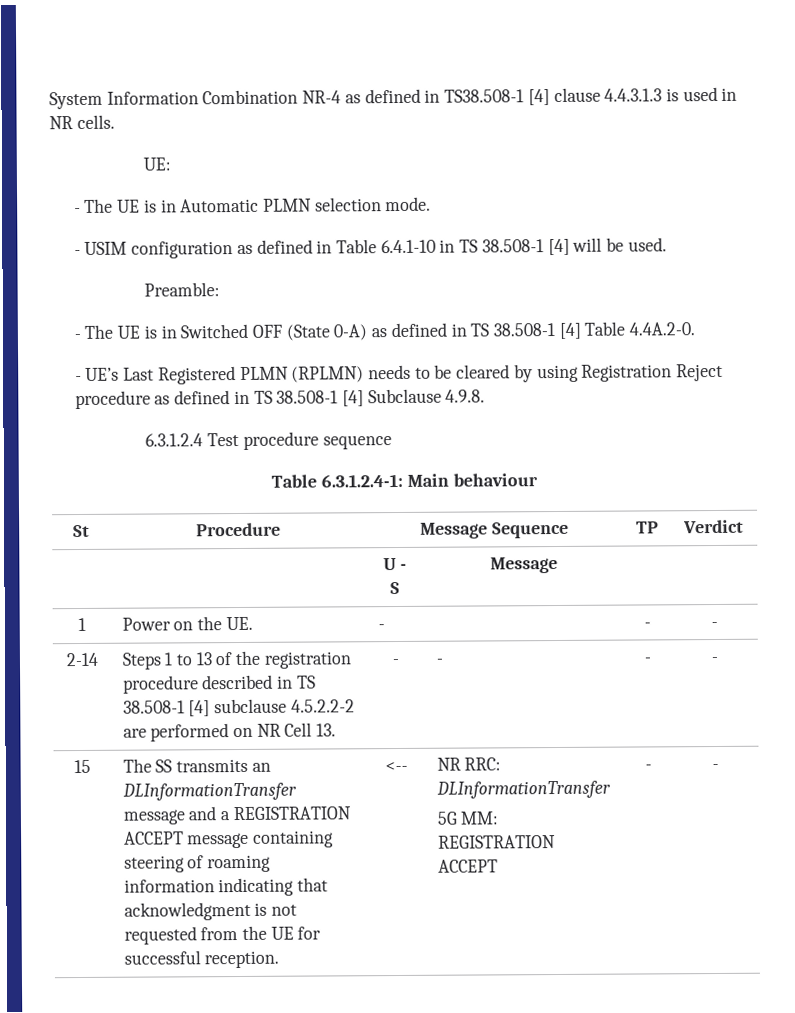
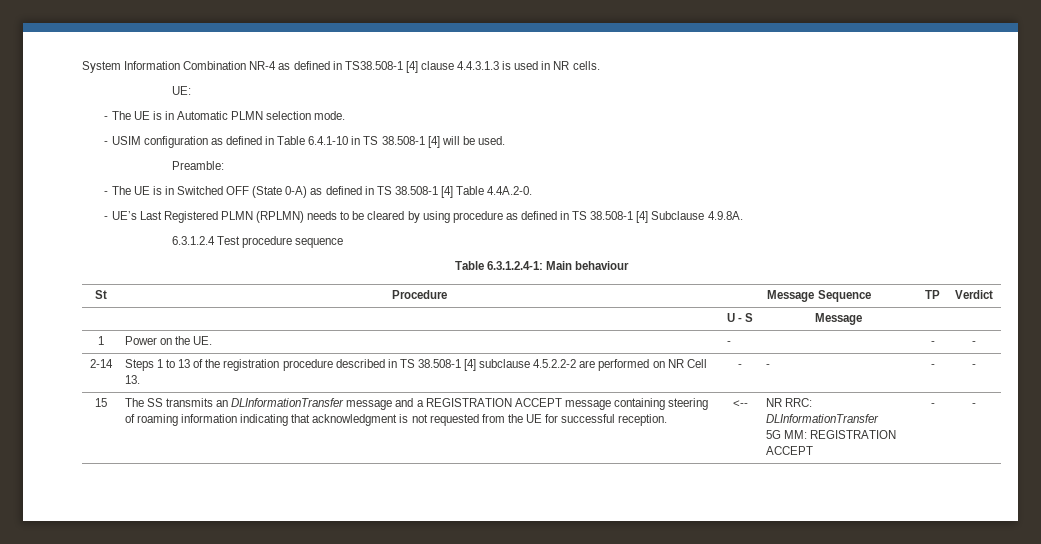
- - UE’s Last Registered PLMN (RPLMN) needs to be cleared by using Registration Reject procedure as defined in TS 38.508-1 [4] Subclause 4.9.8.
+ - UE’s Last Registered PLMN (RPLMN) needs to be cleared by using procedure as defined in TS 38.508-1 [4] Subclause 4.9.8A.

